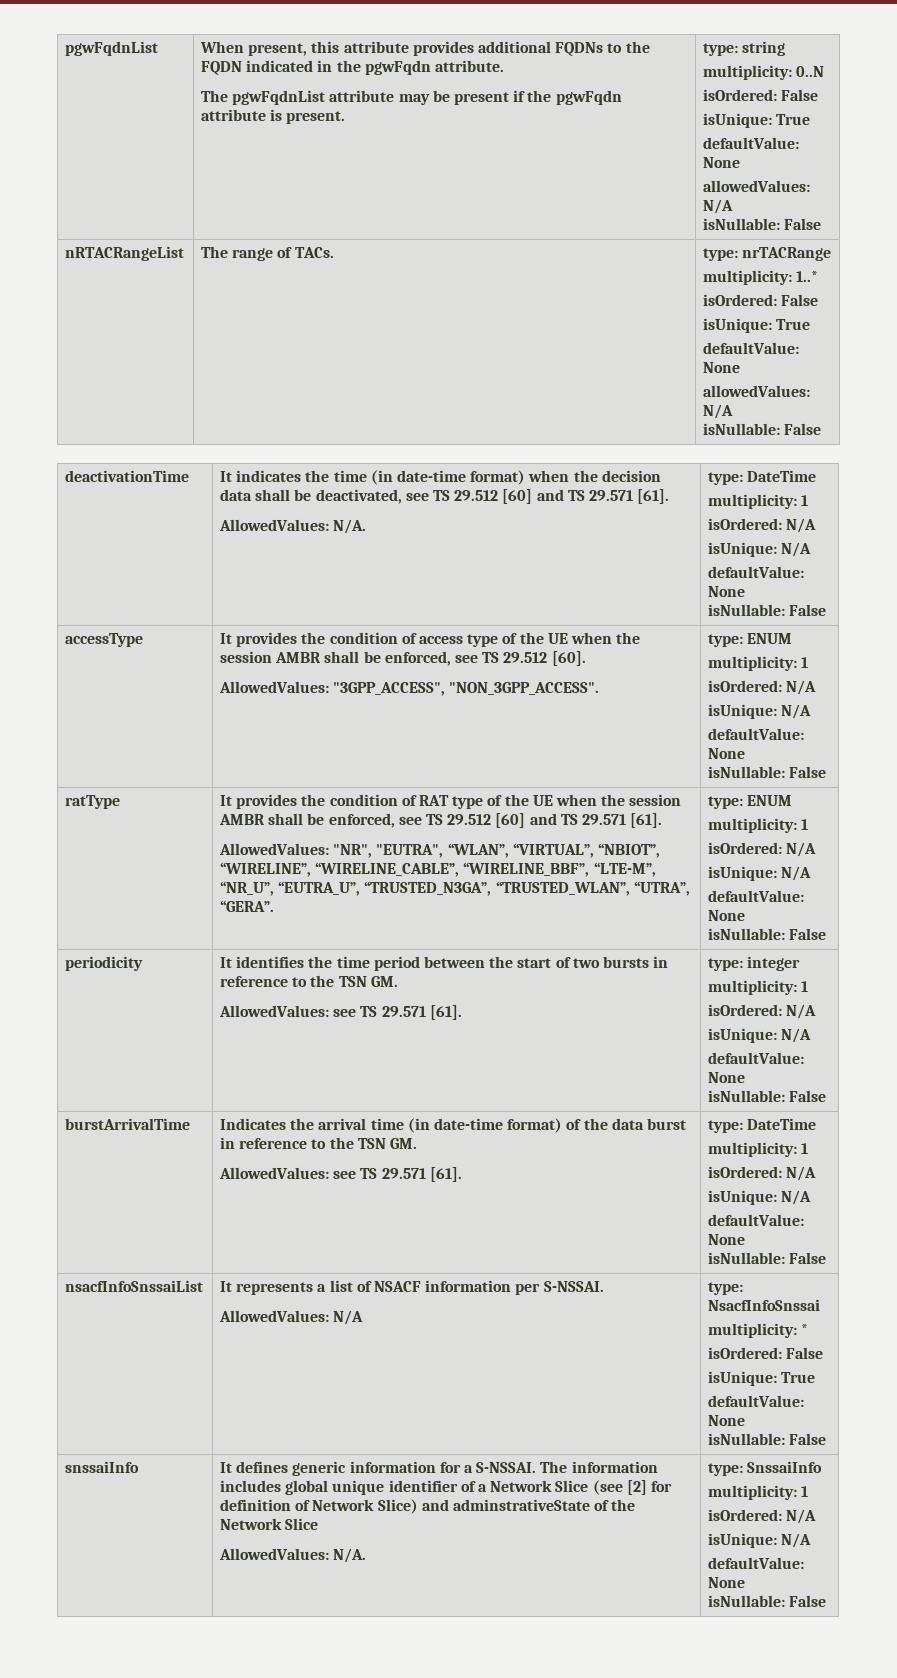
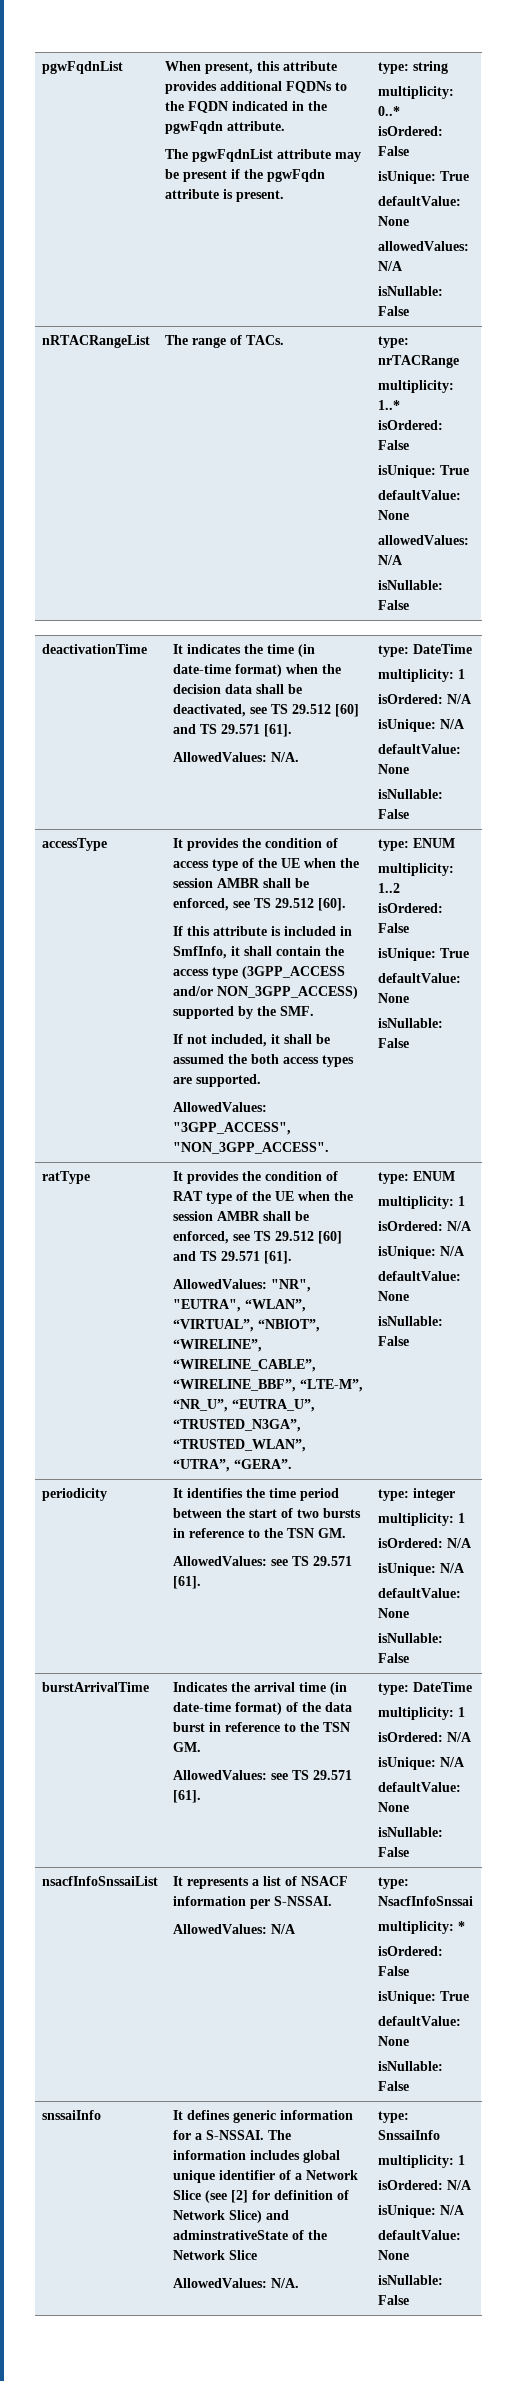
- multiplicity: 0..N
+ multiplicity: 0..*
+ If this attribute is included in SmfInfo, it shall contain the access type (3GPP_ACCESS and/or NON_3GPP_ACCESS) supported by the SMF.
+ If not included, it shall be assumed the both access types are supported.
  AllowedValues: "3GPP_ACCESS", "NON_3GPP_ACCESS". | type: ENUM
- multiplicity: 1
- isOrdered: N/A
- isUnique: N/A
+ multiplicity: 1..2
+ isOrdered: False
+ isUnique: True

